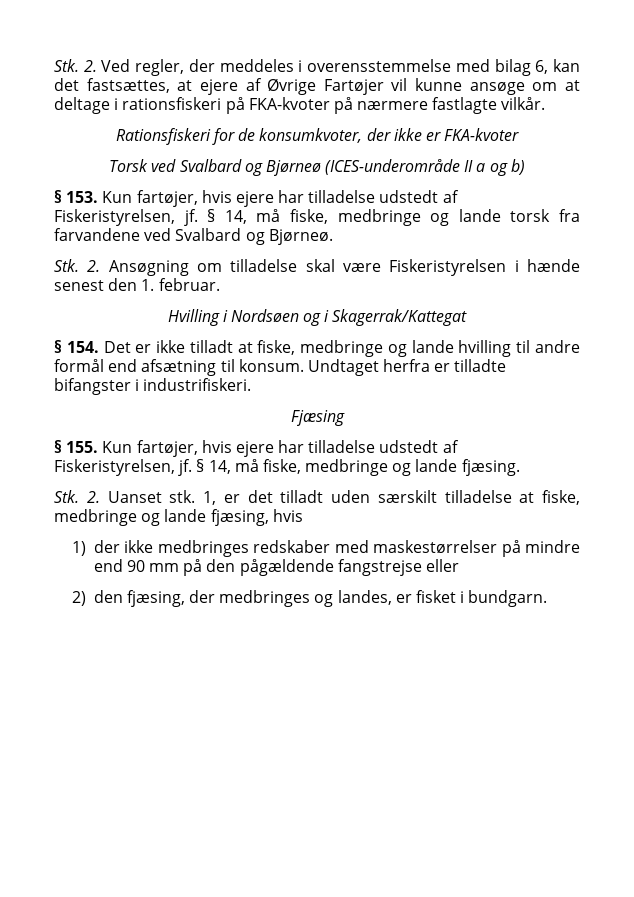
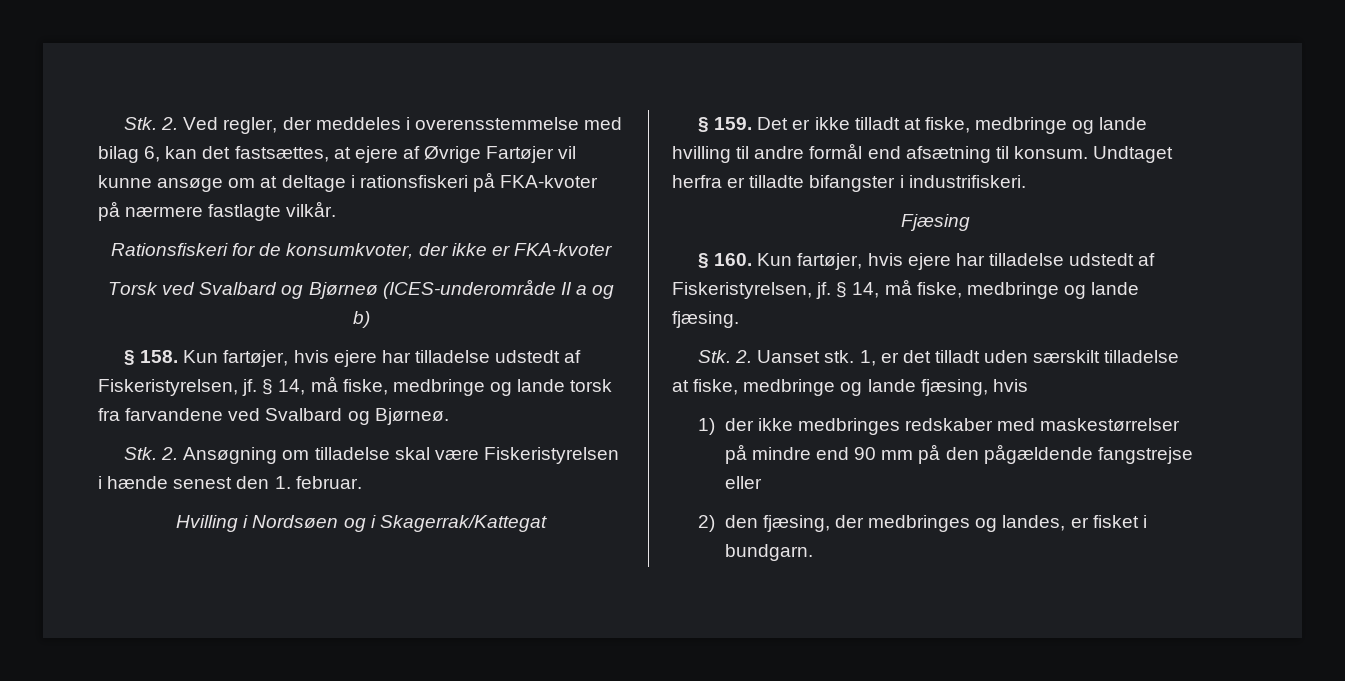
- § 153. Kun fartøjer, hvis ejere har tilladelse udstedt af Fiskeristyrelsen, jf.
+ § 158. Kun fartøjer, hvis ejere har tilladelse udstedt af Fiskeristyrelsen, jf.
- § 154. Det er ikke tilladt at fiske, medbringe og lande hvilling til andre formål end afsætning til konsum.
+ § 159. Det er ikke tilladt at fiske, medbringe og lande hvilling til andre formål end afsætning til konsum.
- § 155. Kun fartøjer, hvis ejere har tilladelse udstedt af Fiskeristyrelsen, jf.
+ § 160. Kun fartøjer, hvis ejere har tilladelse udstedt af Fiskeristyrelsen, jf.

